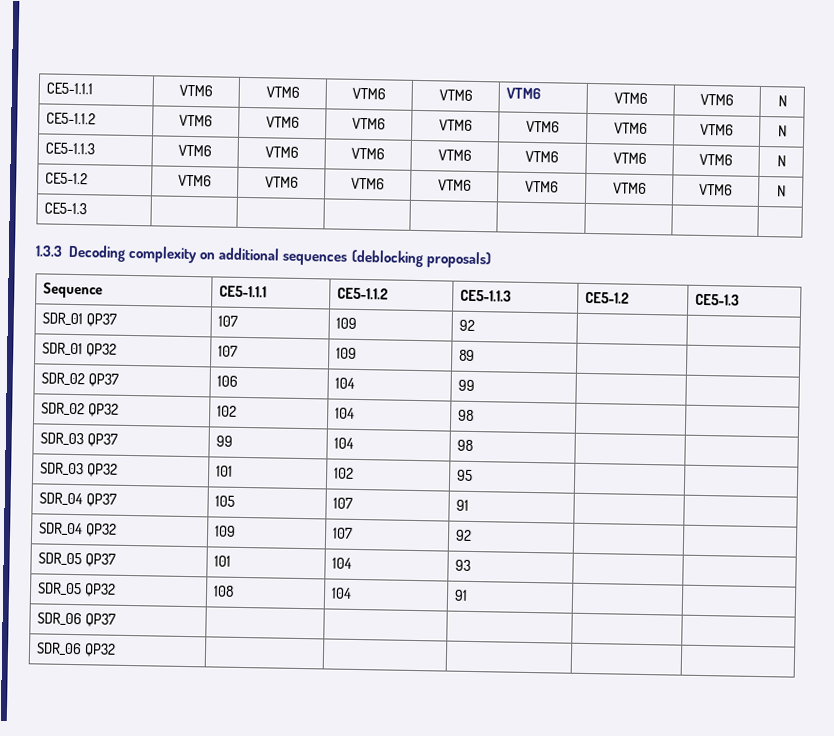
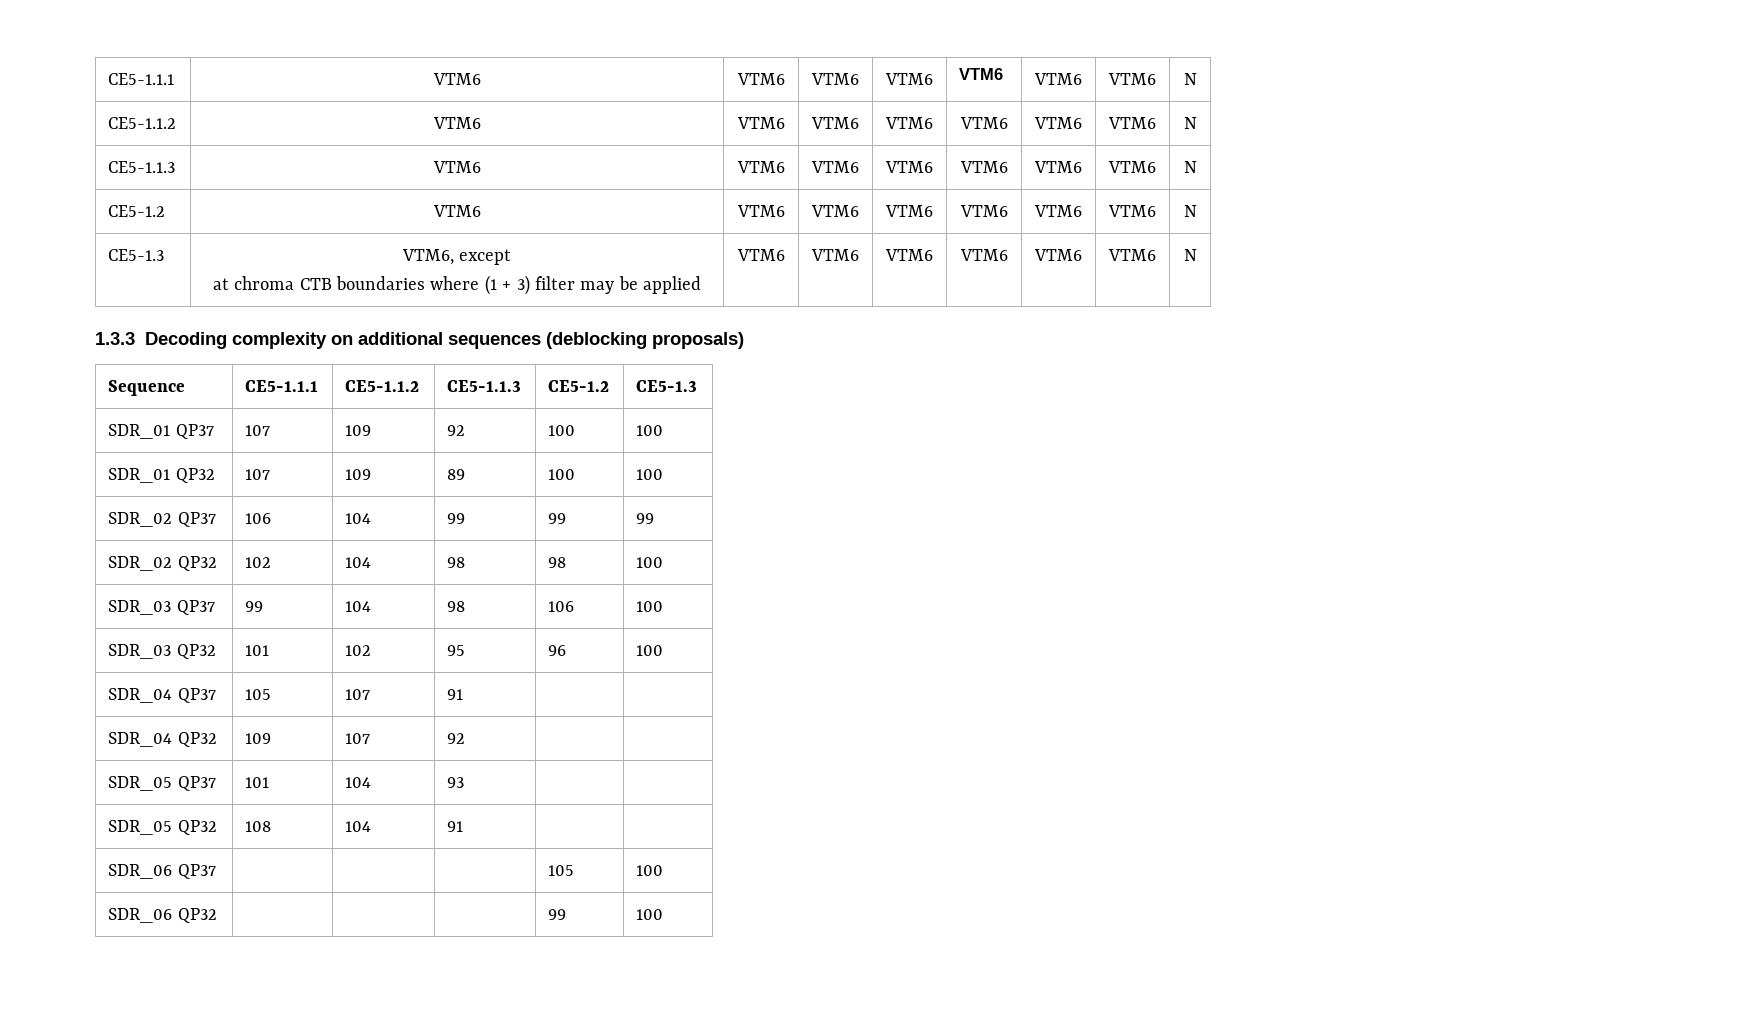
- CE5-1.3 | | | | | | | |
+ CE5-1.3 | VTM6, except
+ at chroma CTB boundaries where (1 + 3) filter may be applied | VTM6 | VTM6 | VTM6 | VTM6 | VTM6 | VTM6 | N
- SDR_01 QP37 | 107 | 109 | 92 | |
+ SDR_01 QP37 | 107 | 109 | 92 | 100 | 100
- SDR_01 QP32 | 107 | 109 | 89 | |
+ SDR_01 QP32 | 107 | 109 | 89 | 100 | 100
- SDR_02 QP37 | 106 | 104 | 99 | |
+ SDR_02 QP37 | 106 | 104 | 99 | 99 | 99
- SDR_02 QP32 | 102 | 104 | 98 | |
+ SDR_02 QP32 | 102 | 104 | 98 | 98 | 100
- SDR_03 QP37 | 99 | 104 | 98 | |
+ SDR_03 QP37 | 99 | 104 | 98 | 106 | 100
- SDR_03 QP32 | 101 | 102 | 95 | |
+ SDR_03 QP32 | 101 | 102 | 95 | 96 | 100
- SDR_06 QP37 | | | | |
+ SDR_06 QP37 | | | | 105 | 100
- SDR_06 QP32 | | | | |
+ SDR_06 QP32 | | | | 99 | 100

